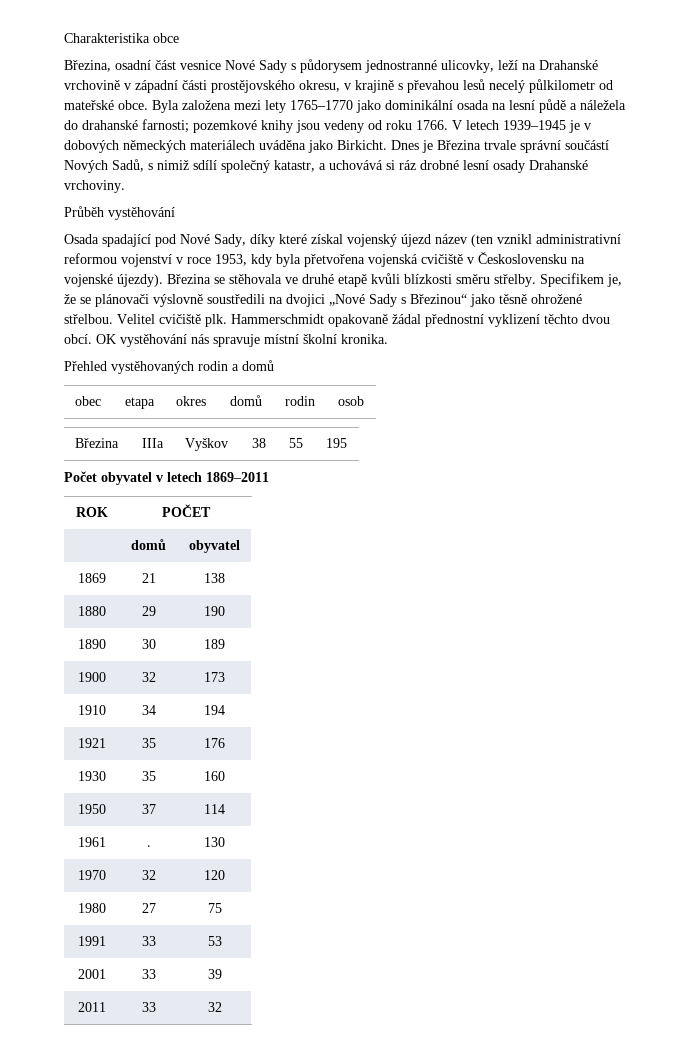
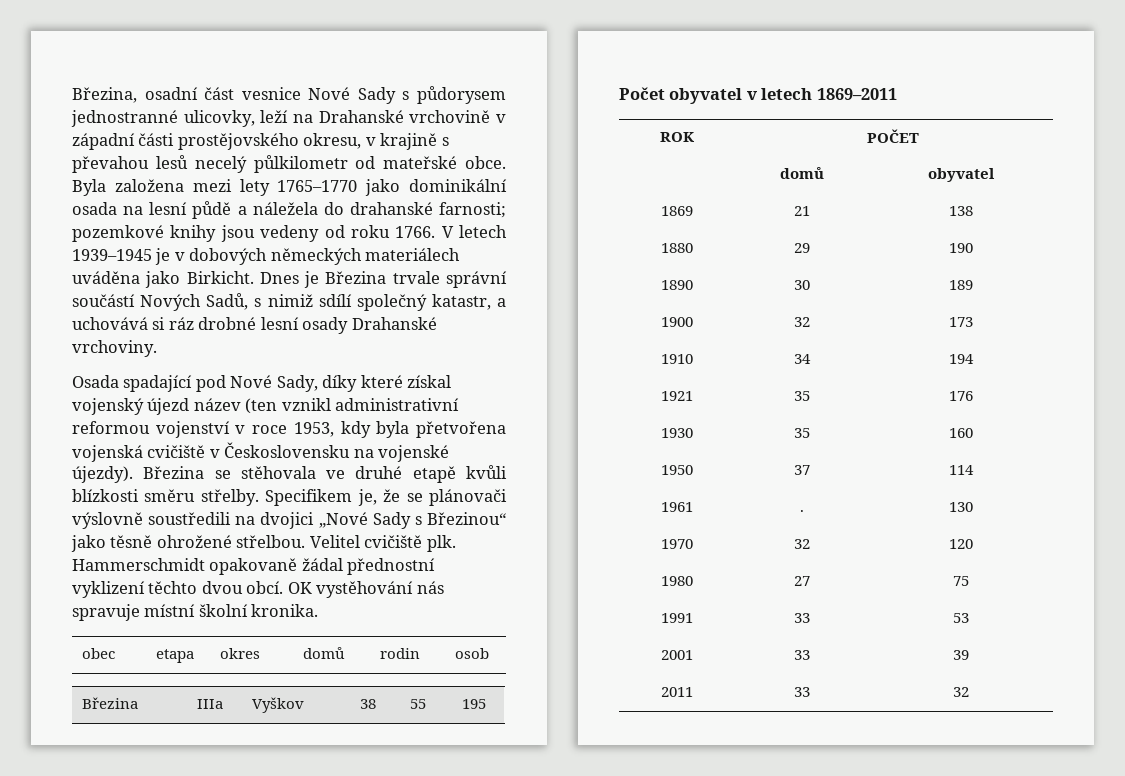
- Charakteristika obce
- Průběh vystěhování
- Přehled vystěhovaných rodin a domů

